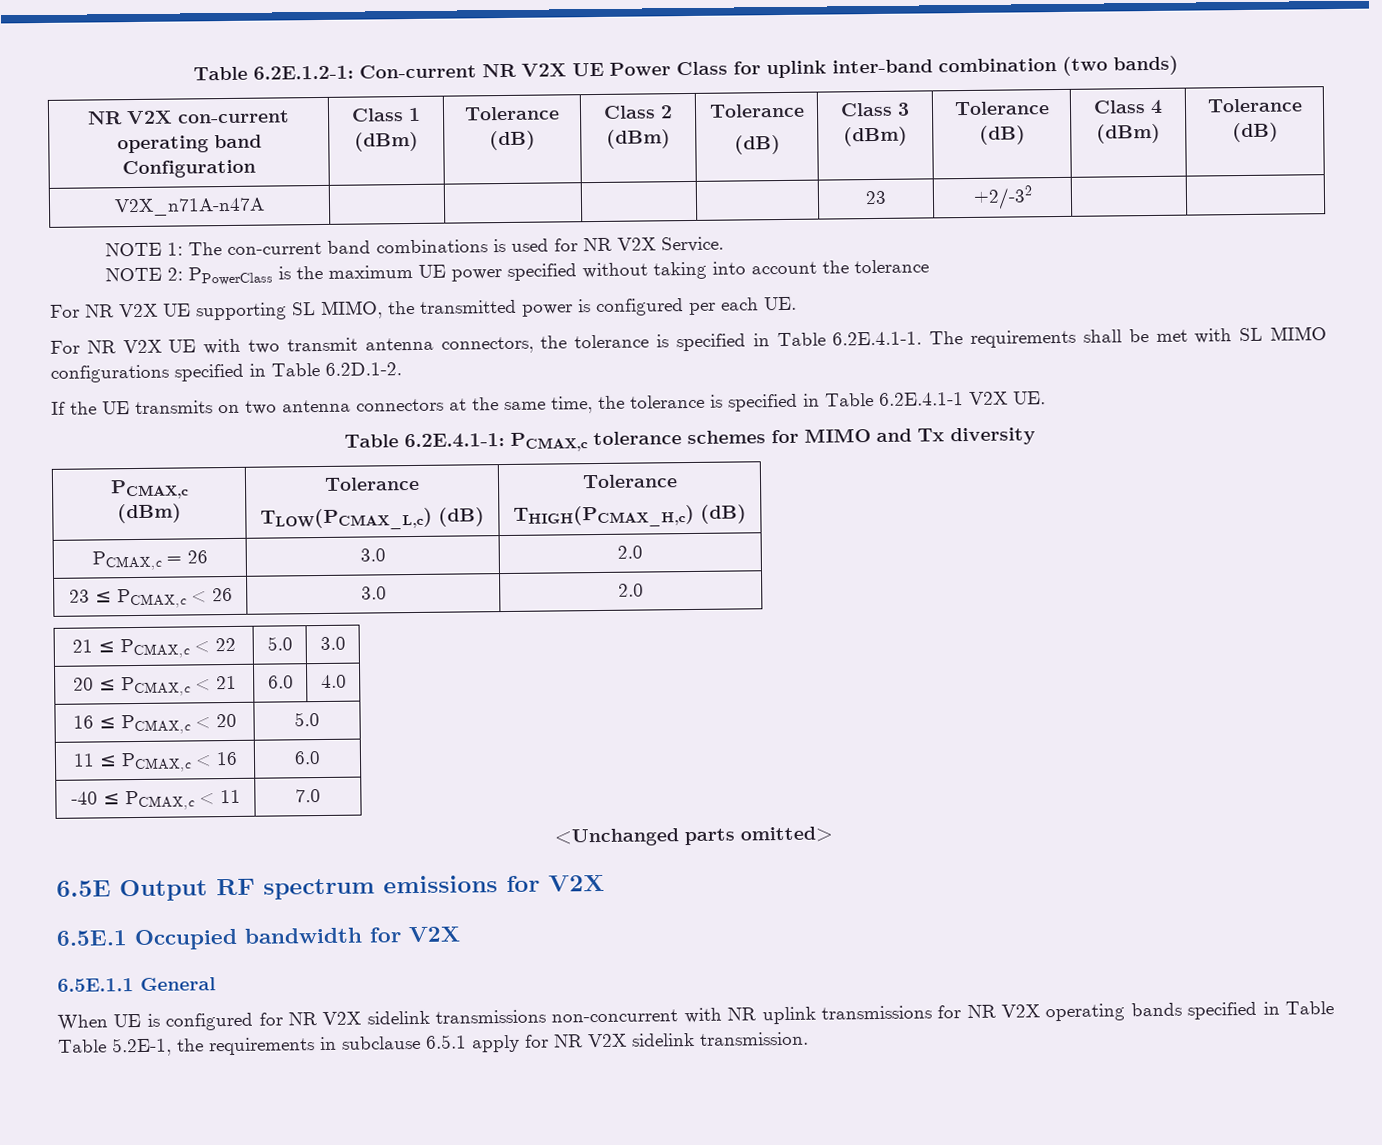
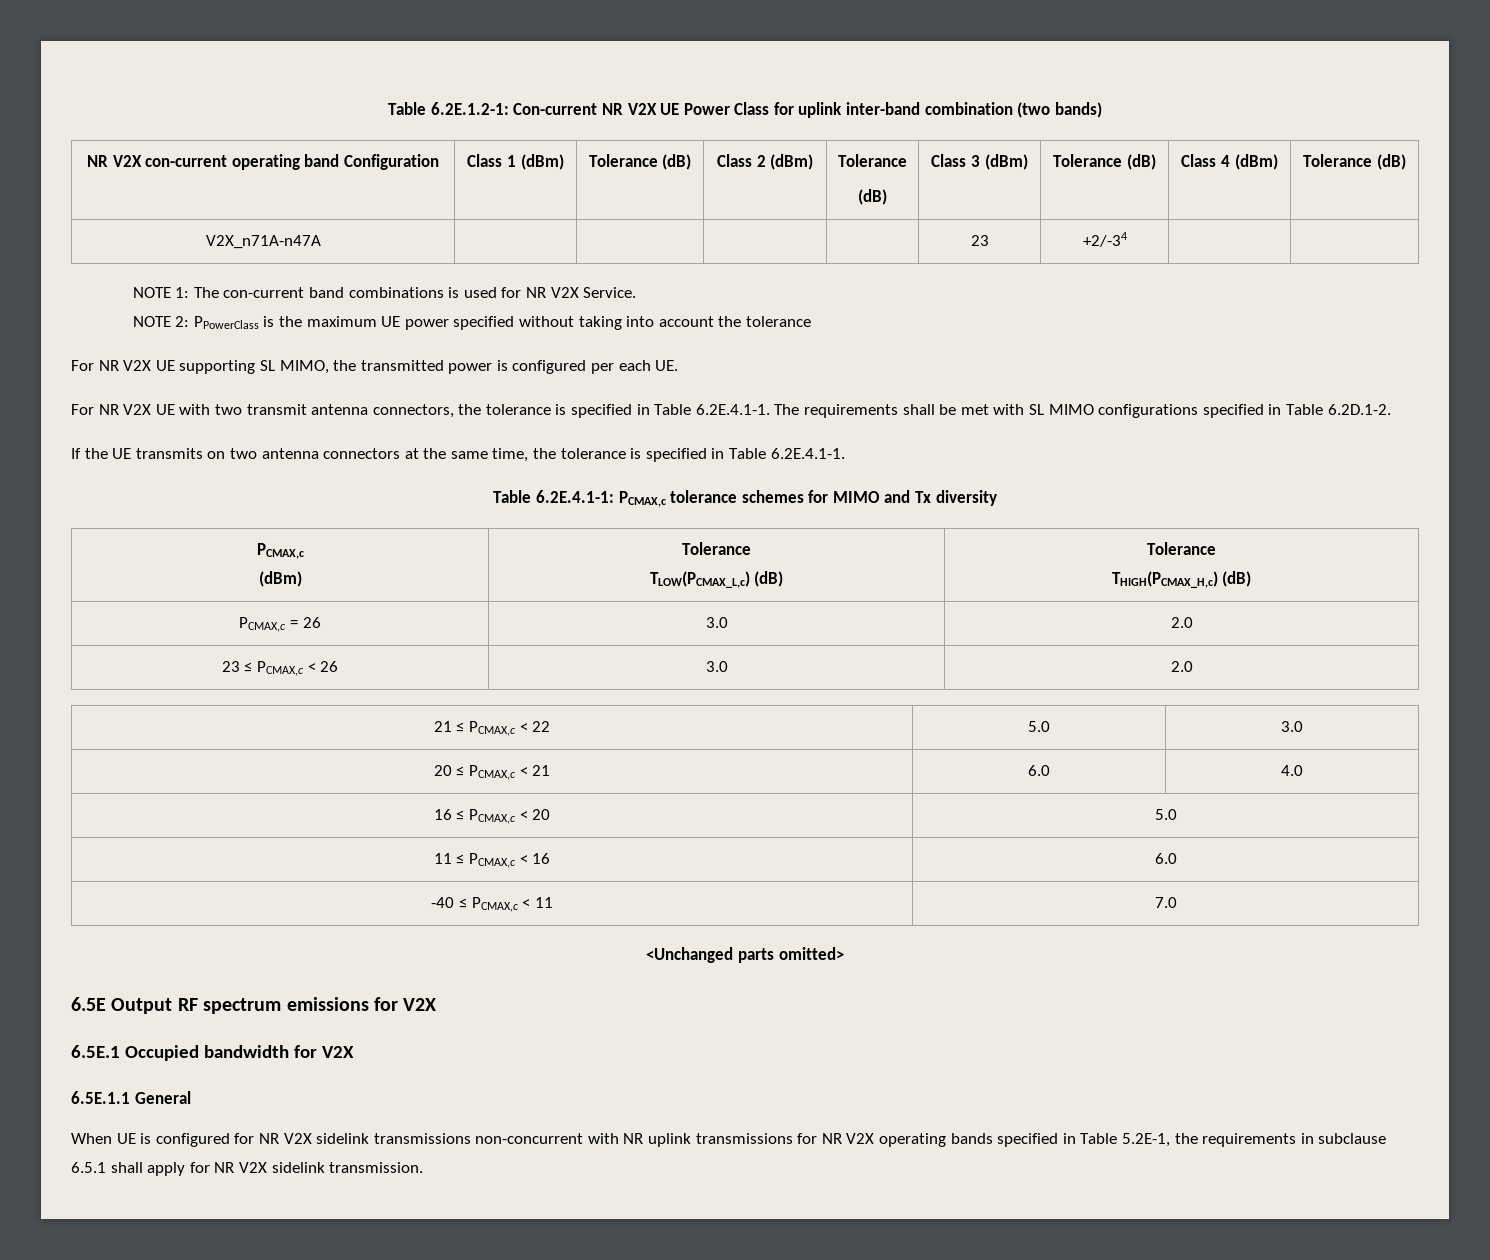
- V2X_n71A-n47A | | | | | 23 | +2/-32 | |
+ V2X_n71A-n47A | | | | | 23 | +2/-34 | |
- If the UE transmits on two antenna connectors at the same time, the tolerance is specified in Table 6.2E.4.1-1 V2X UE.
+ If the UE transmits on two antenna connectors at the same time, the tolerance is specified in Table 6.2E.4.1-1.
- When UE is configured for NR V2X sidelink transmissions non-concurrent with NR uplink transmissions for NR V2X operating bands specified in Table Table 5.2E-1, the requirements in subclause 6.5.1 apply for NR V2X sidelink transmission.
+ When UE is configured for NR V2X sidelink transmissions non-concurrent with NR uplink transmissions for NR V2X operating bands specified in Table 5.2E-1, the requirements in subclause 6.5.1 shall apply for NR V2X sidelink transmission.

